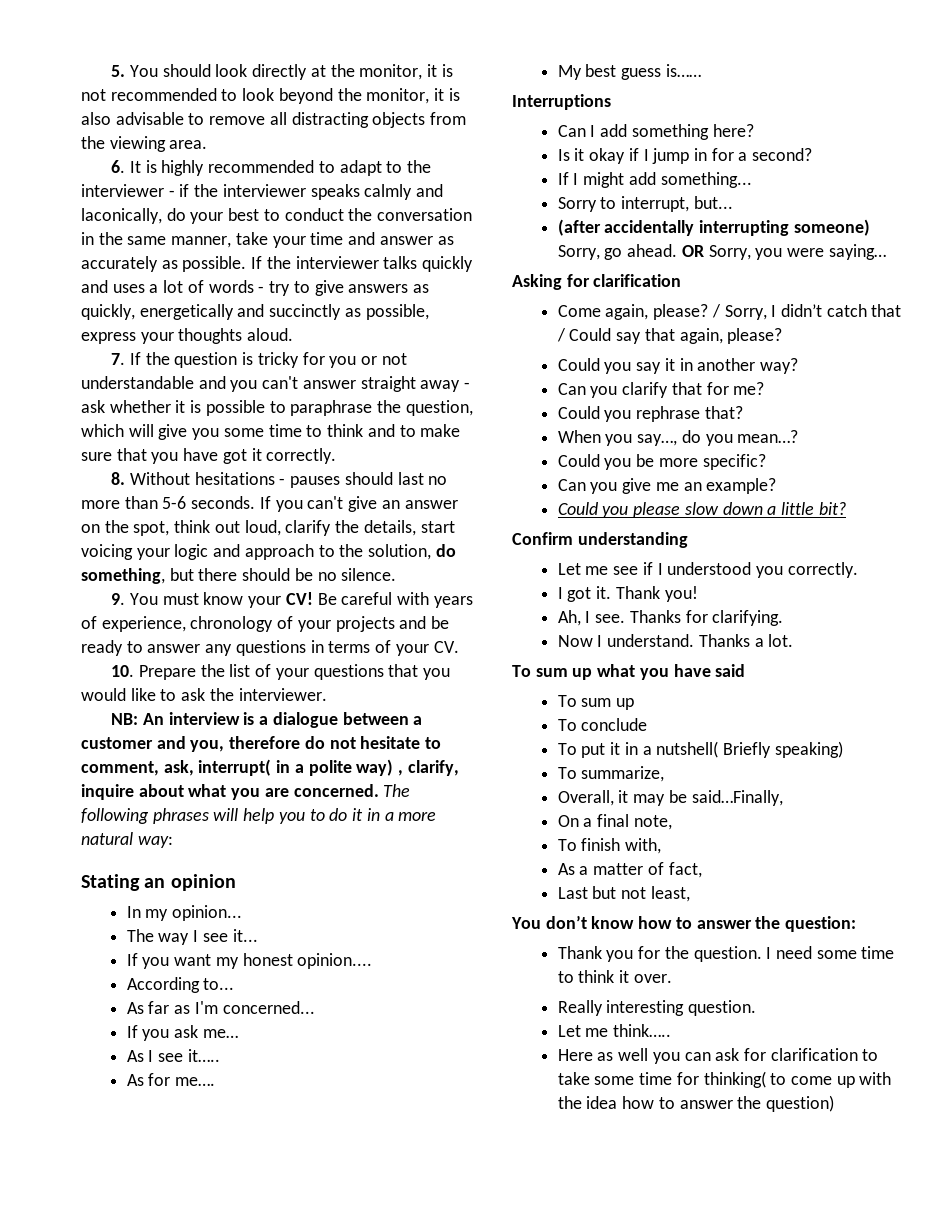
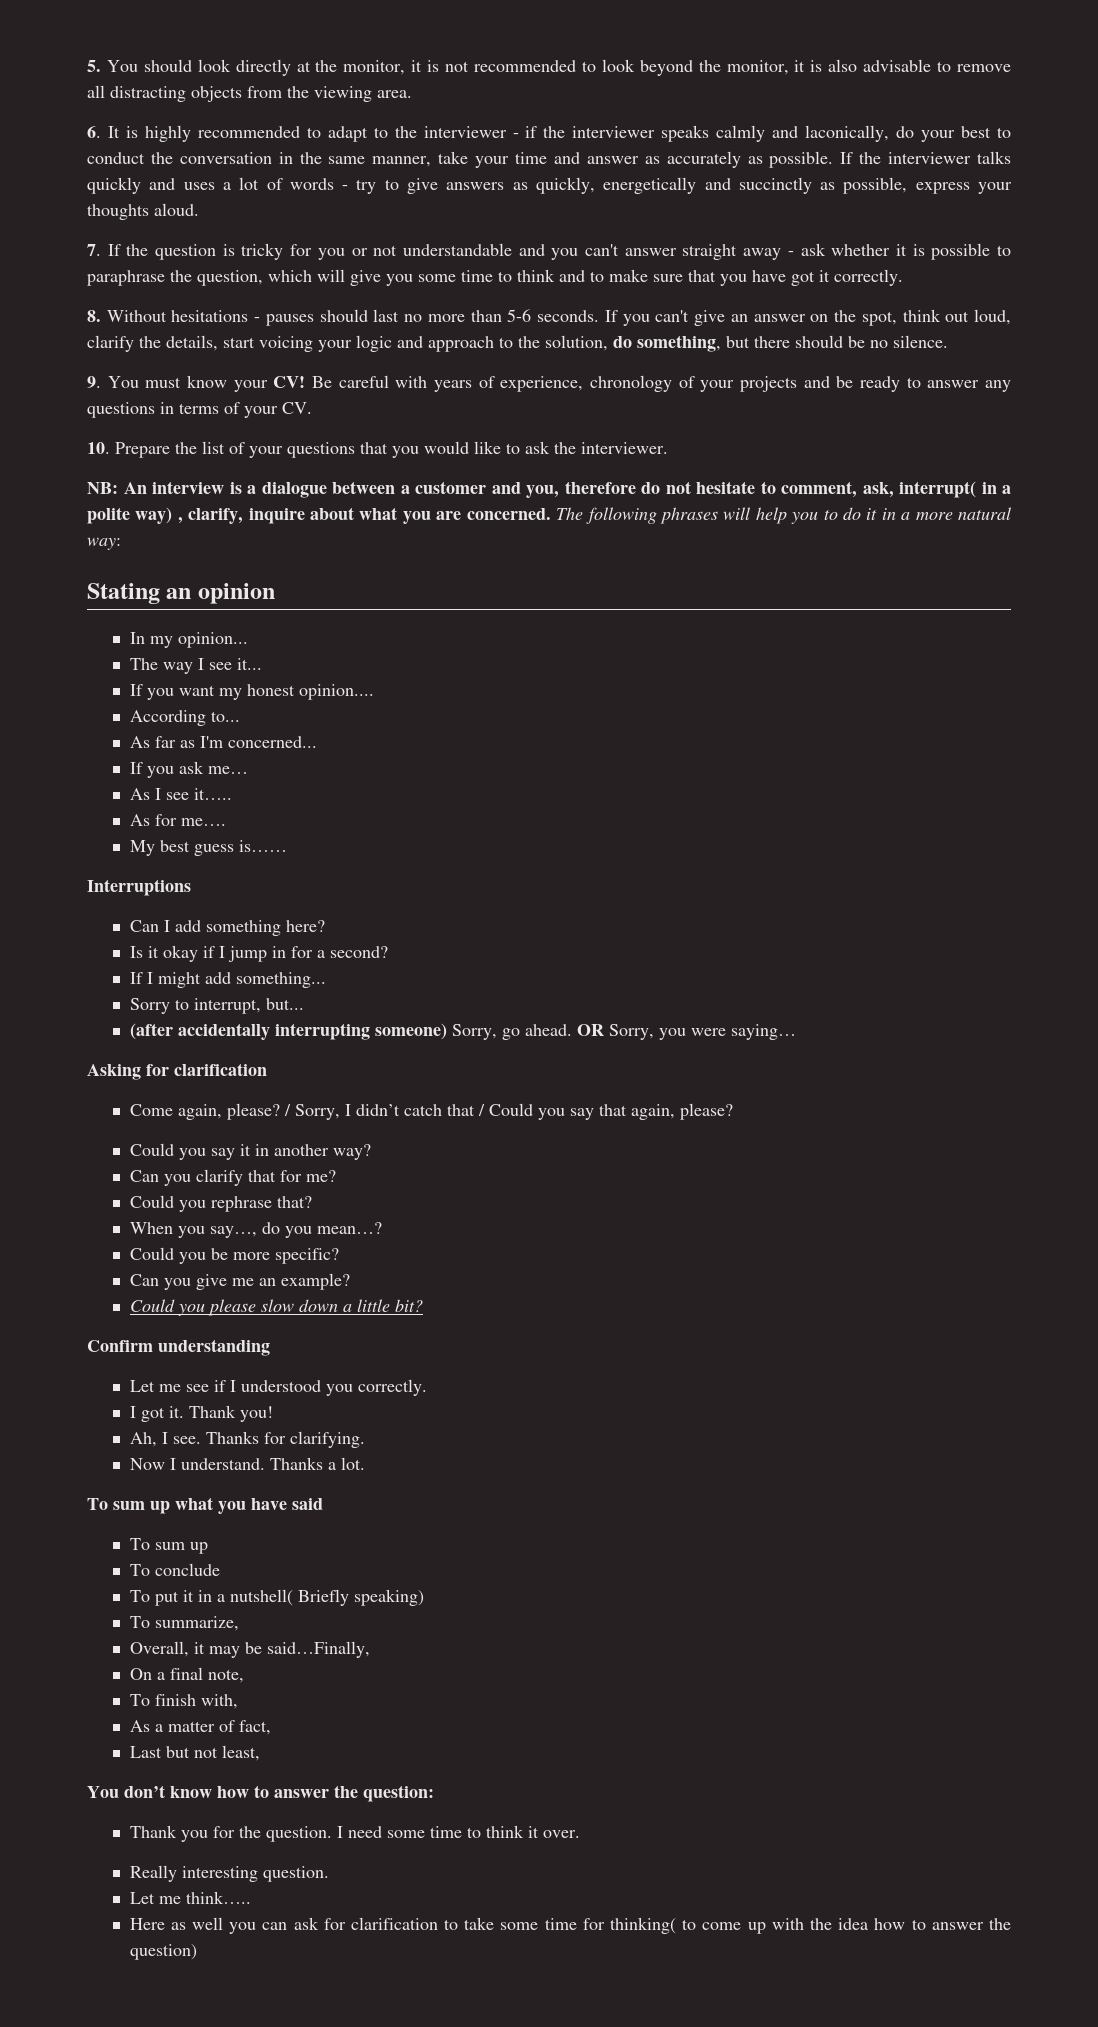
- / Sorry, I didn’t catch that / Could say that again, please?
+ / Sorry, I didn’t catch that / Could you say that again, please?

